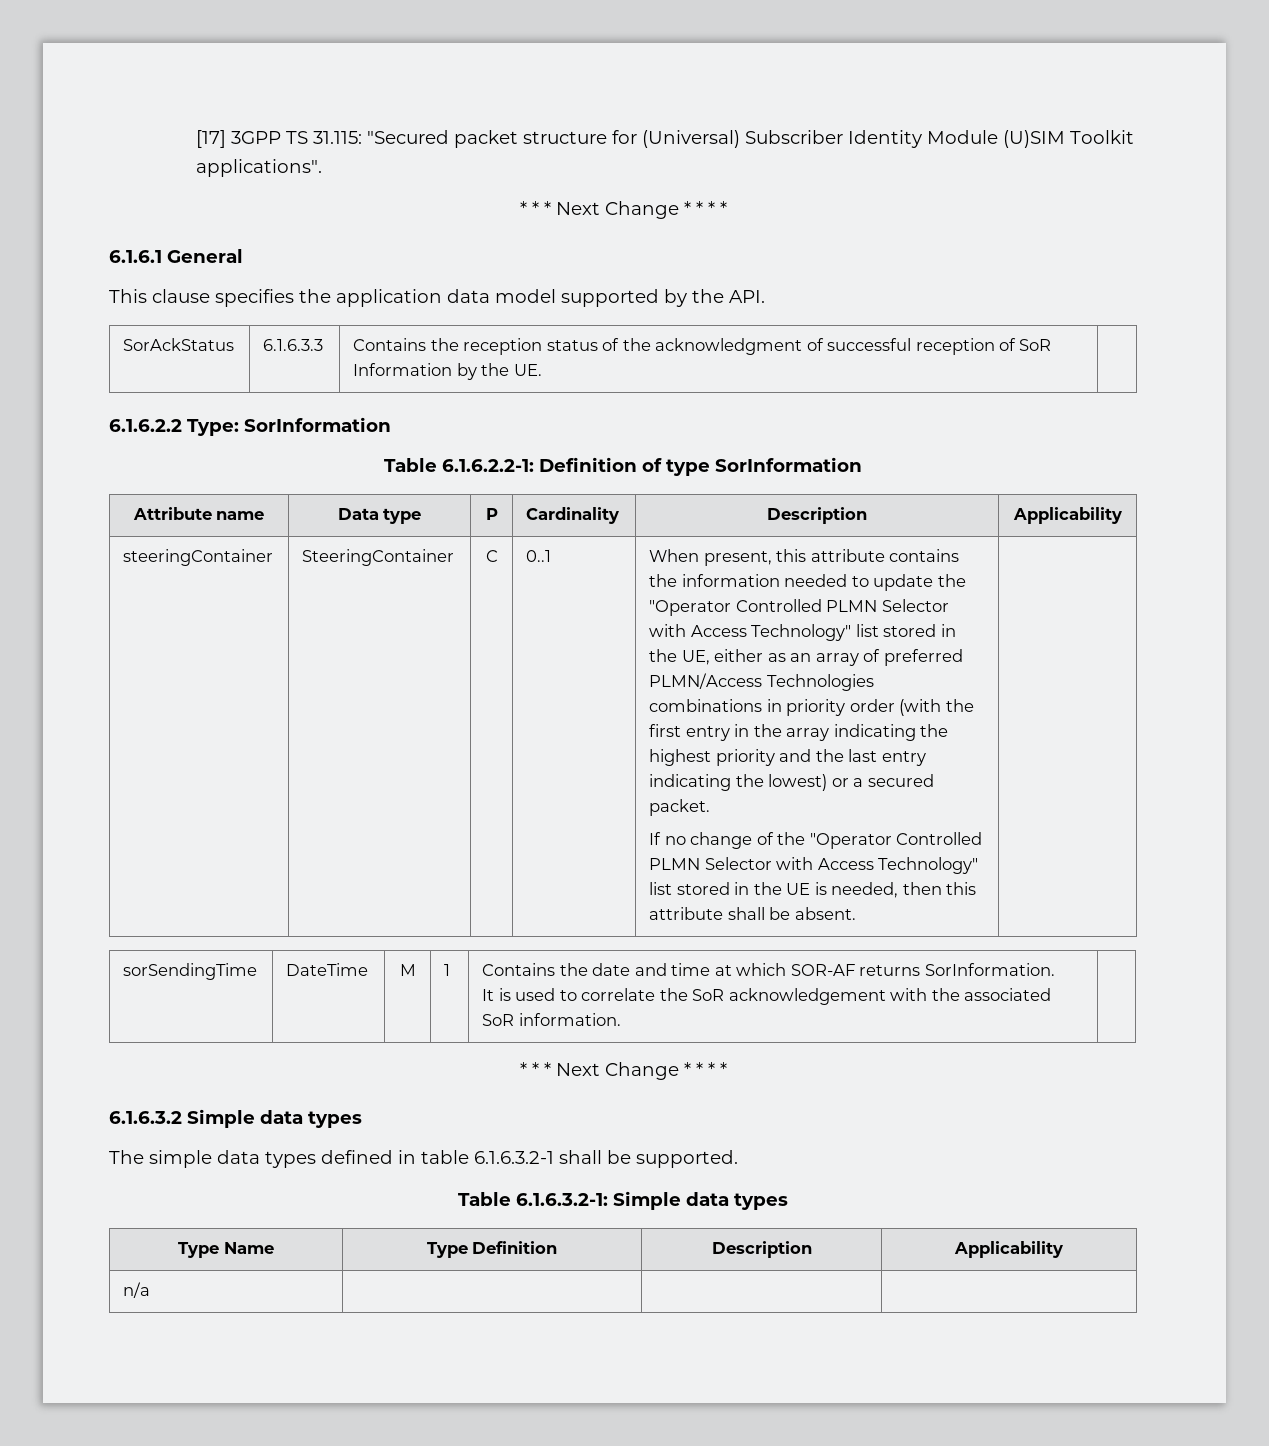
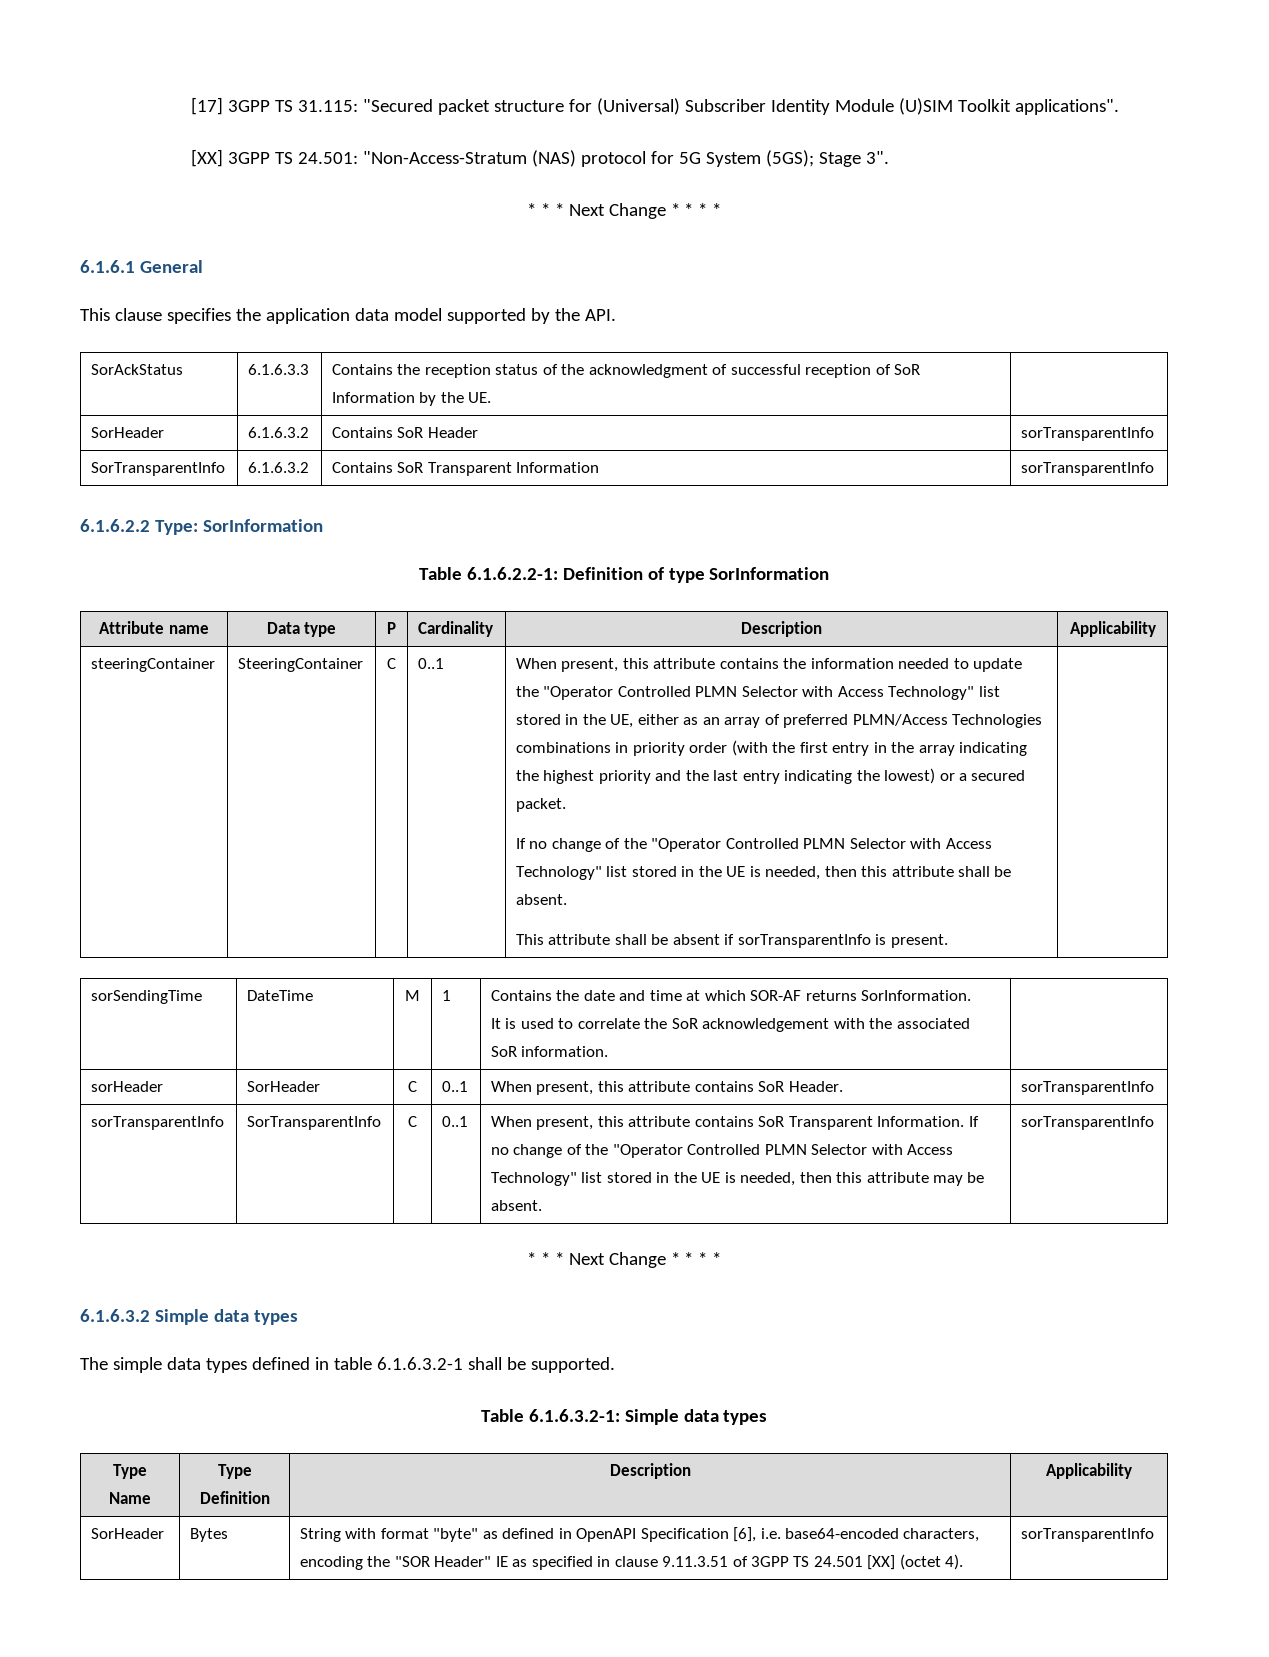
+ [XX] 3GPP TS 24.501: "Non-Access-Stratum (NAS) protocol for 5G System (5GS); Stage 3".
+ SorHeader | 6.1.6.3.2 | Contains SoR Header | sorTransparentInfo
+ SorTransparentInfo | 6.1.6.3.2 | Contains SoR Transparent Information | sorTransparentInfo
+ This attribute shall be absent if sorTransparentInfo is present.
+ sorHeader | SorHeader | C | 0..1 | When present, this attribute contains SoR Header. | sorTransparentInfo
+ sorTransparentInfo | SorTransparentInfo | C | 0..1 | When present, this attribute contains SoR Transparent Information. If no change of the "Operator Controlled PLMN Selector with Access Technology" list stored in the UE is needed, then this attribute may be absent. | sorTransparentInfo
- n/a | | |
+ SorHeader | Bytes | String with format "byte" as defined in OpenAPI Specification [6], i.e. base64-encoded characters, encoding the "SOR Header" IE as specified in clause 9.11.3.51 of 3GPP TS 24.501 [XX] (octet 4). | sorTransparentInfo

